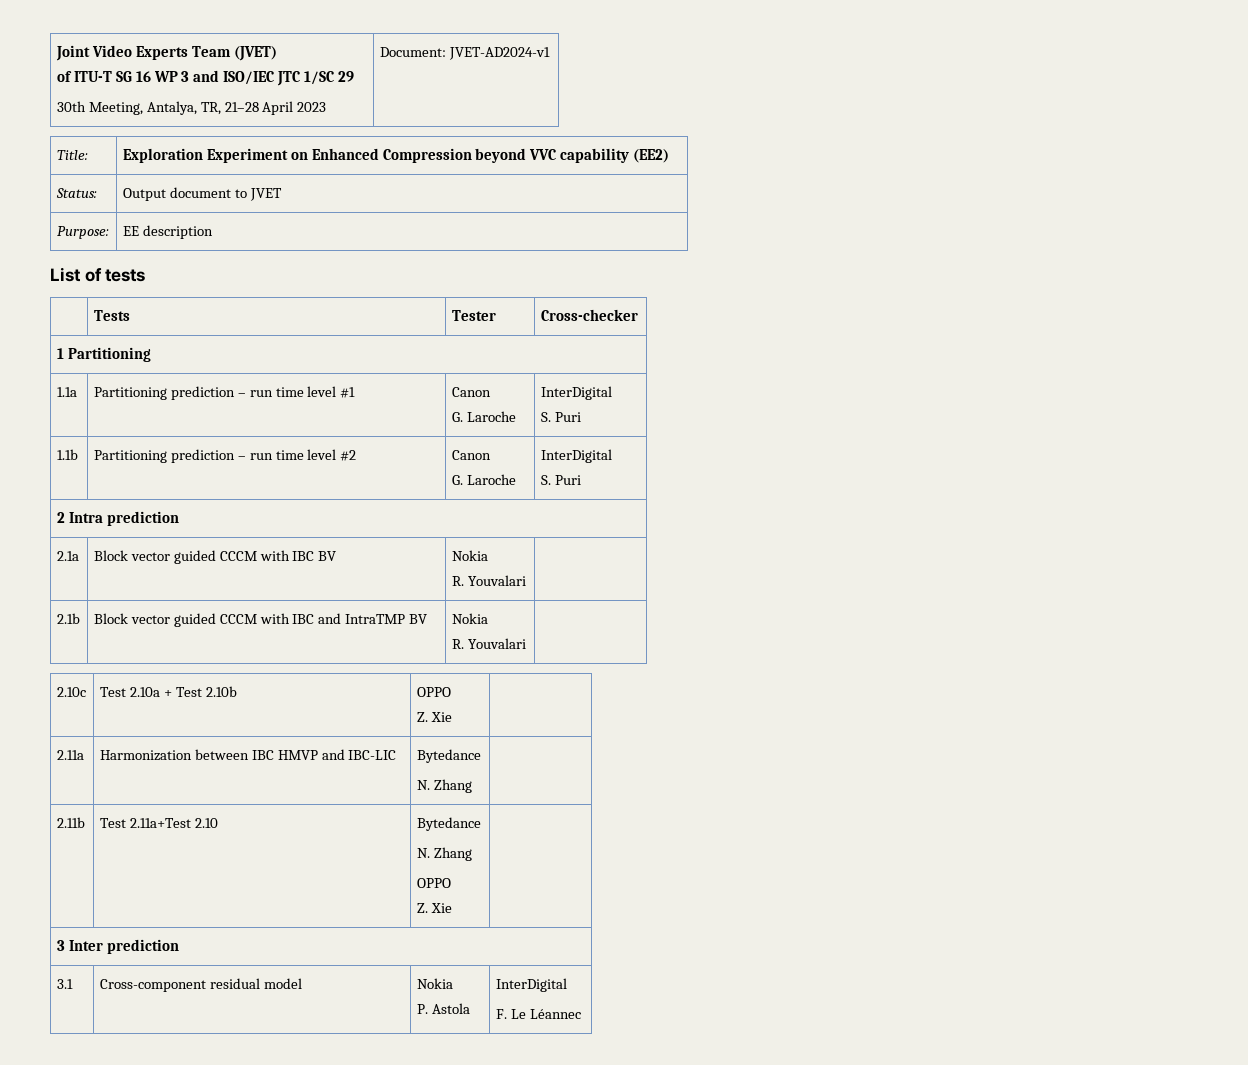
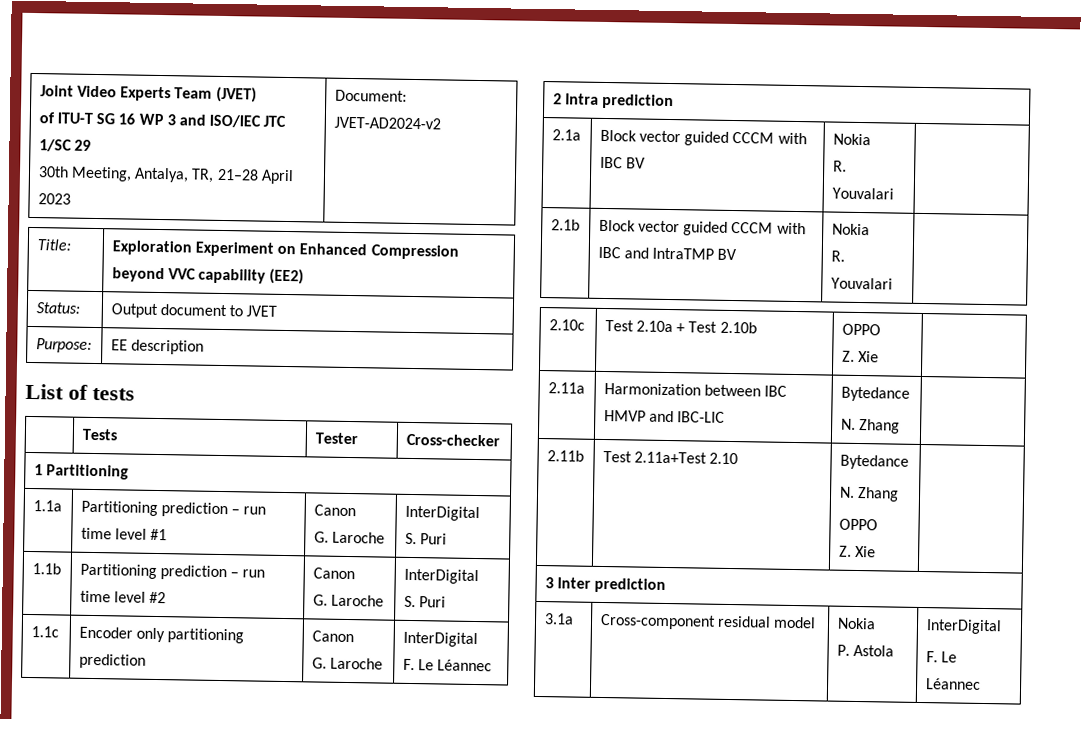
  Joint Video Experts Team (JVET)
  of ITU-T SG 16 WP 3 and ISO/IEC JTC 1/SC 29
- 30th Meeting, Antalya, TR, 21–28 April 2023 | Document: JVET-AD2024-v1
+ 30th Meeting, Antalya, TR, 21–28 April 2023 | Document: JVET-AD2024-v2
+ 1.1c | Encoder only partitioning prediction | Canon
+ G. Laroche | InterDigital
+ F. Le Léannec
- 3.1 | Cross-component residual model | Nokia
+ 3.1a | Cross-component residual model | Nokia

